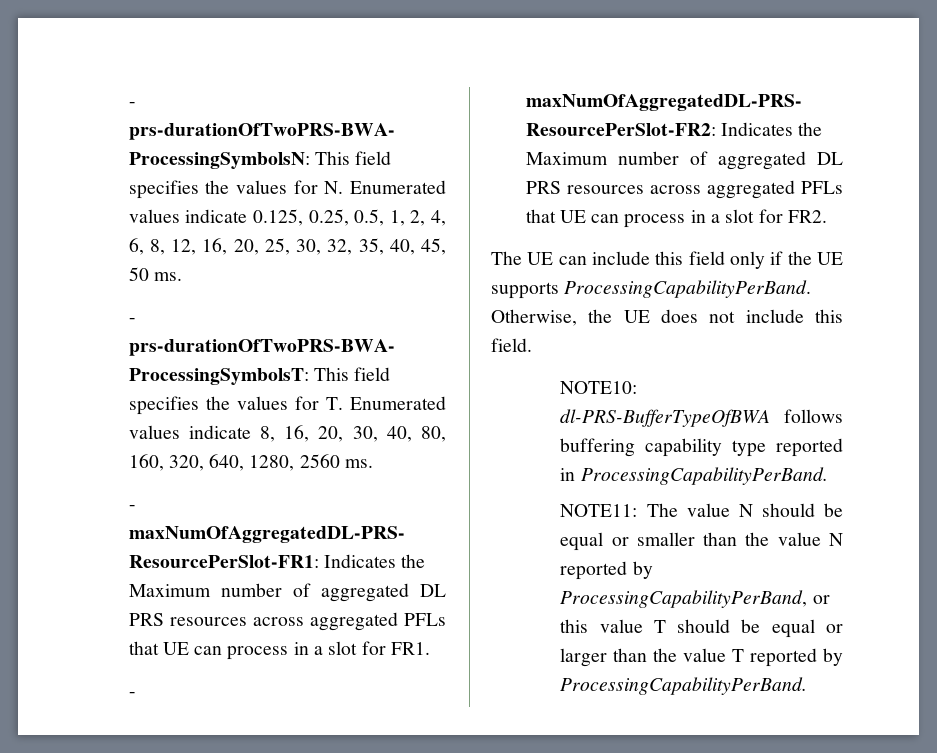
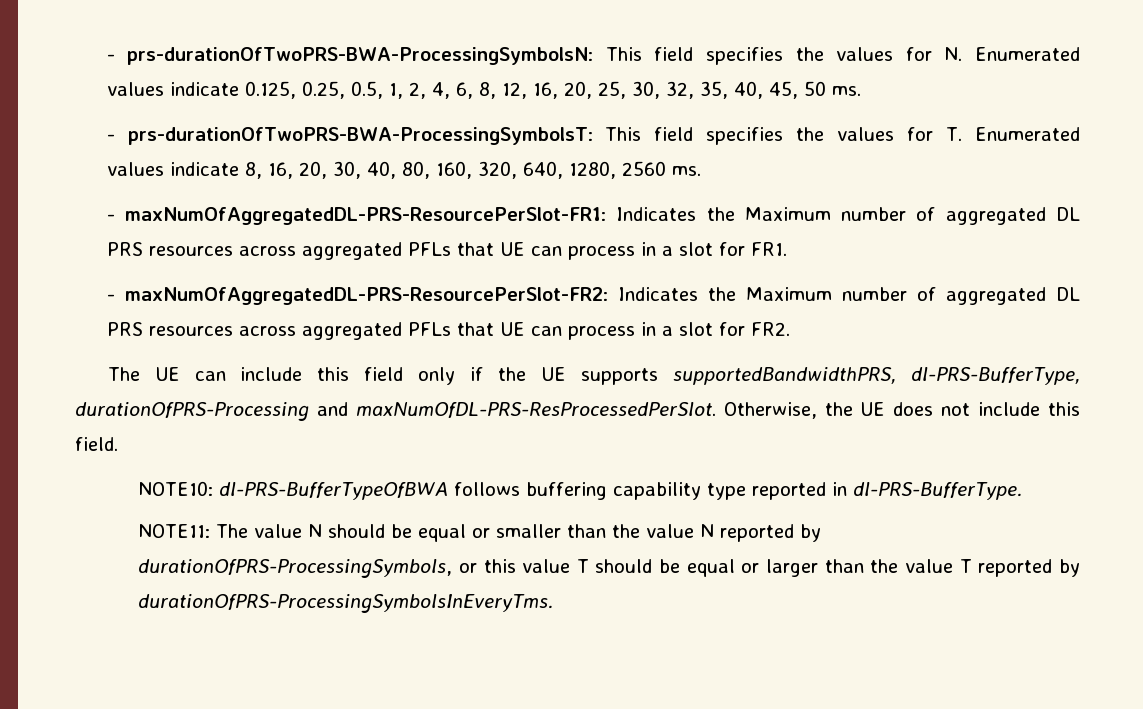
- The UE can include this field only if the UE supports ProcessingCapabilityPerBand.
+ The UE can include this field only if the UE supports supportedBandwidthPRS, dl-PRS-BufferType, durationOfPRS-Processing and maxNumOfDL-PRS-ResProcessedPerSlot.
- NOTE10: dl-PRS-BufferTypeOfBWA follows buffering capability type reported in ProcessingCapabilityPerBand.
+ NOTE10: dl-PRS-BufferTypeOfBWA follows buffering capability type reported in dl-PRS-BufferType.
- NOTE11: The value N should be equal or smaller than the value N reported by ProcessingCapabilityPerBand, or this value T should be equal or larger than the value T reported by ProcessingCapabilityPerBand.
+ NOTE11: The value N should be equal or smaller than the value N reported by durationOfPRS-ProcessingSymbols, or this value T should be equal or larger than the value T reported by durationOfPRS-ProcessingSymbolsInEveryTms.

